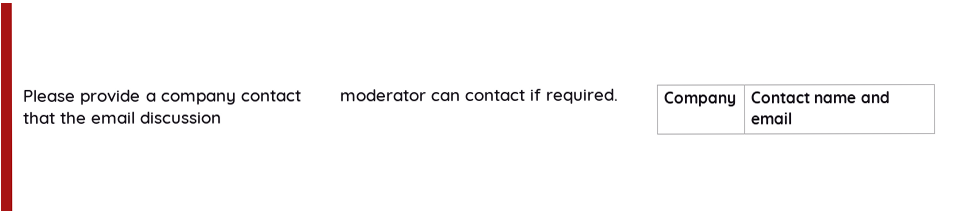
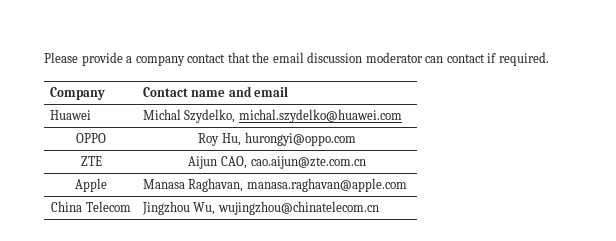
+ Huawei | Michal Szydelko, michal.szydelko@huawei.com
+ OPPO | Roy Hu, hurongyi@oppo.com
+ ZTE | Aijun CAO, cao.aijun@zte.com.cn
+ Apple | Manasa Raghavan, manasa.raghavan@apple.com
+ China Telecom | Jingzhou Wu, wujingzhou@chinatelecom.cn

